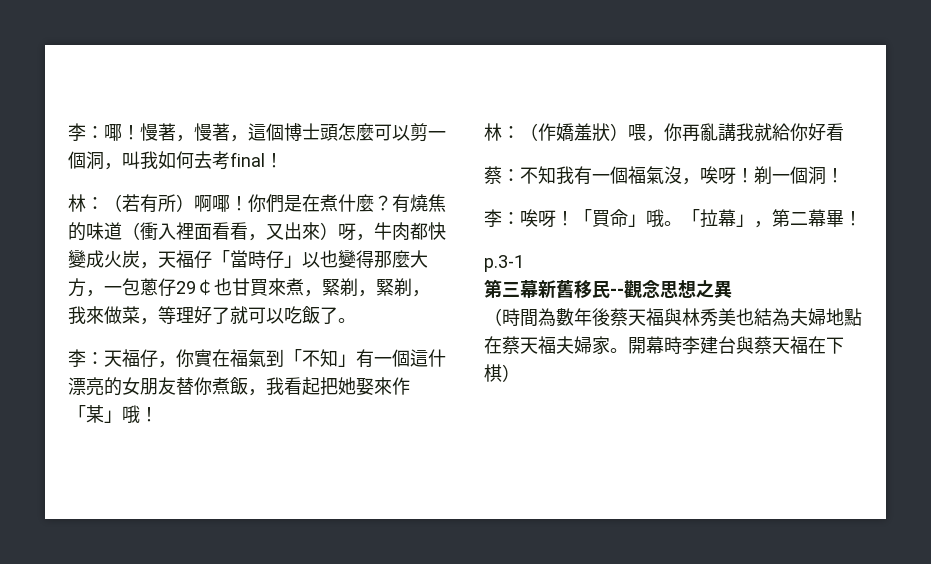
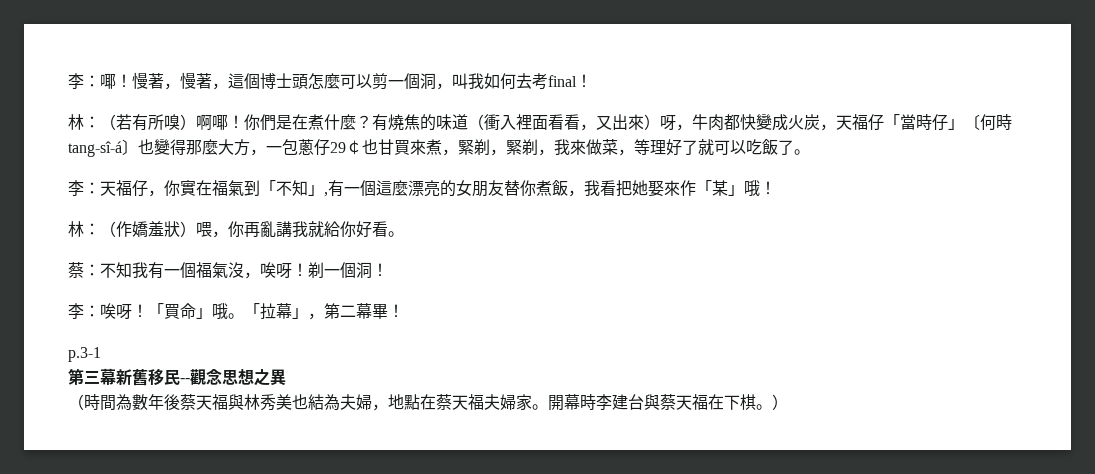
- 林：（若有所）啊㖿！
+ 林：（若有所嗅）啊㖿！
- 有燒焦的味道（衝入裡面看看，又出來）呀，牛肉都快變成火炭，天福仔「當時仔」以也變得那麼大方，一包蔥仔29￠也甘買來煮，緊剃，緊剃，我來做菜，等理好了就可以吃飯了。
+ 有燒焦的味道（衝入裡面看看，又出來）呀，牛肉都快變成火炭，天福仔「當時仔」〔何時tang-sî-á〕也變得那麼大方，一包蔥仔29￠也甘買來煮，緊剃，緊剃，我來做菜，等理好了就可以吃飯了。
- 李：天福仔，你實在福氣到「不知」有一個這什漂亮的女朋友替你煮飯，我看起把她娶來作「某」哦！
+ 李：天福仔，你實在福氣到「不知」,有一個這麼漂亮的女朋友替你煮飯，我看把她娶來作「某」哦！
- 林：（作嬌羞狀）喂，你再亂講我就給你好看
+ 林：（作嬌羞狀）喂，你再亂講我就給你好看。
- （時間為數年後蔡天福與林秀美也結為夫婦地點在蔡天福夫婦家。
+ （時間為數年後蔡天福與林秀美也結為夫婦，地點在蔡天福夫婦家。
- 開幕時李建台與蔡天福在下棋）
+ 開幕時李建台與蔡天福在下棋。）

